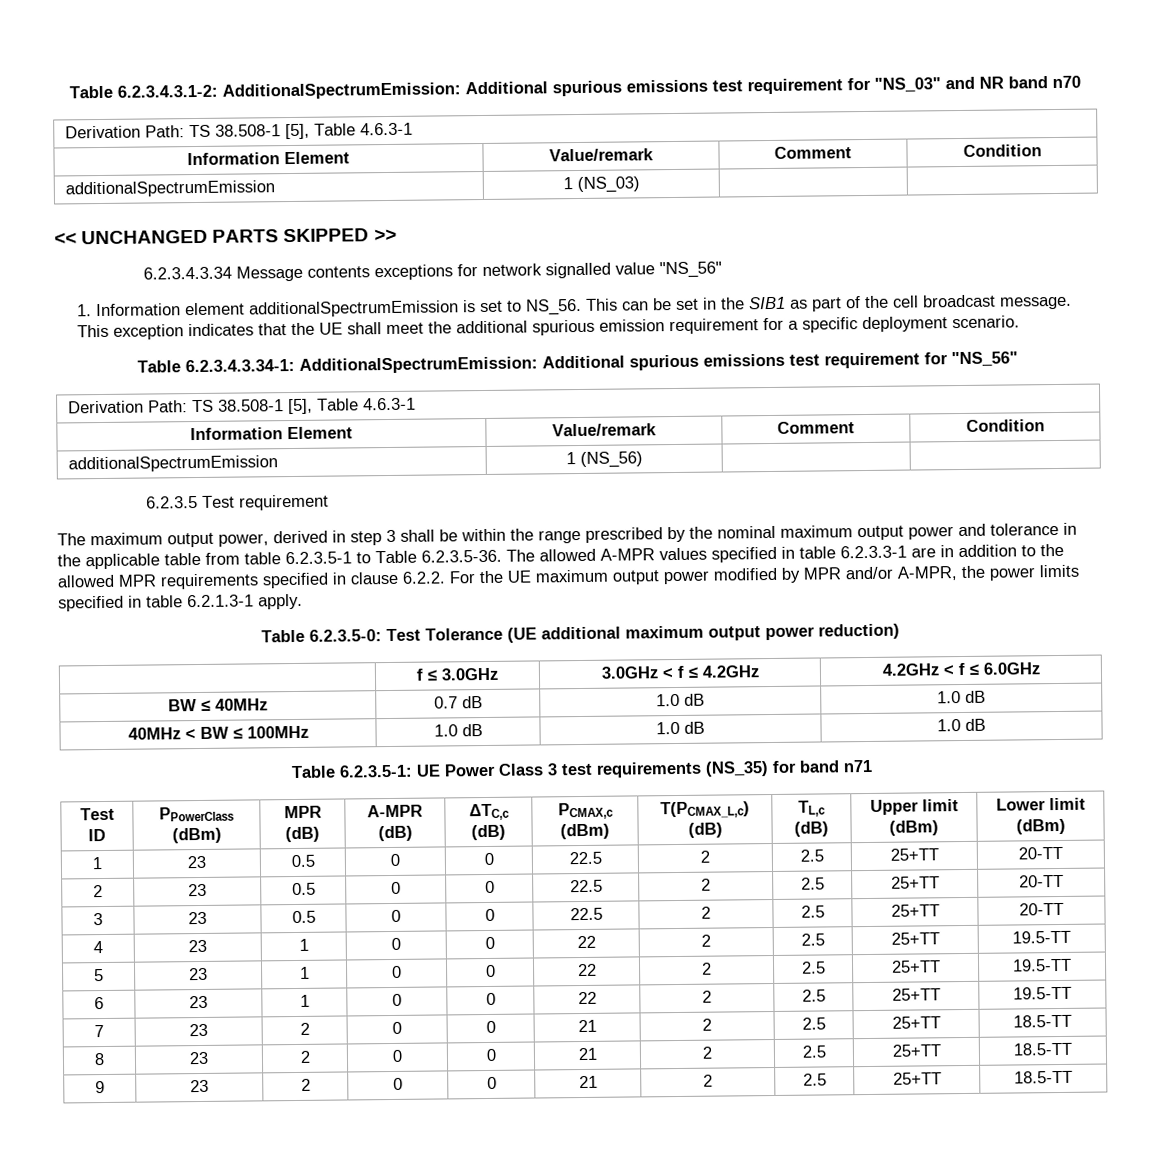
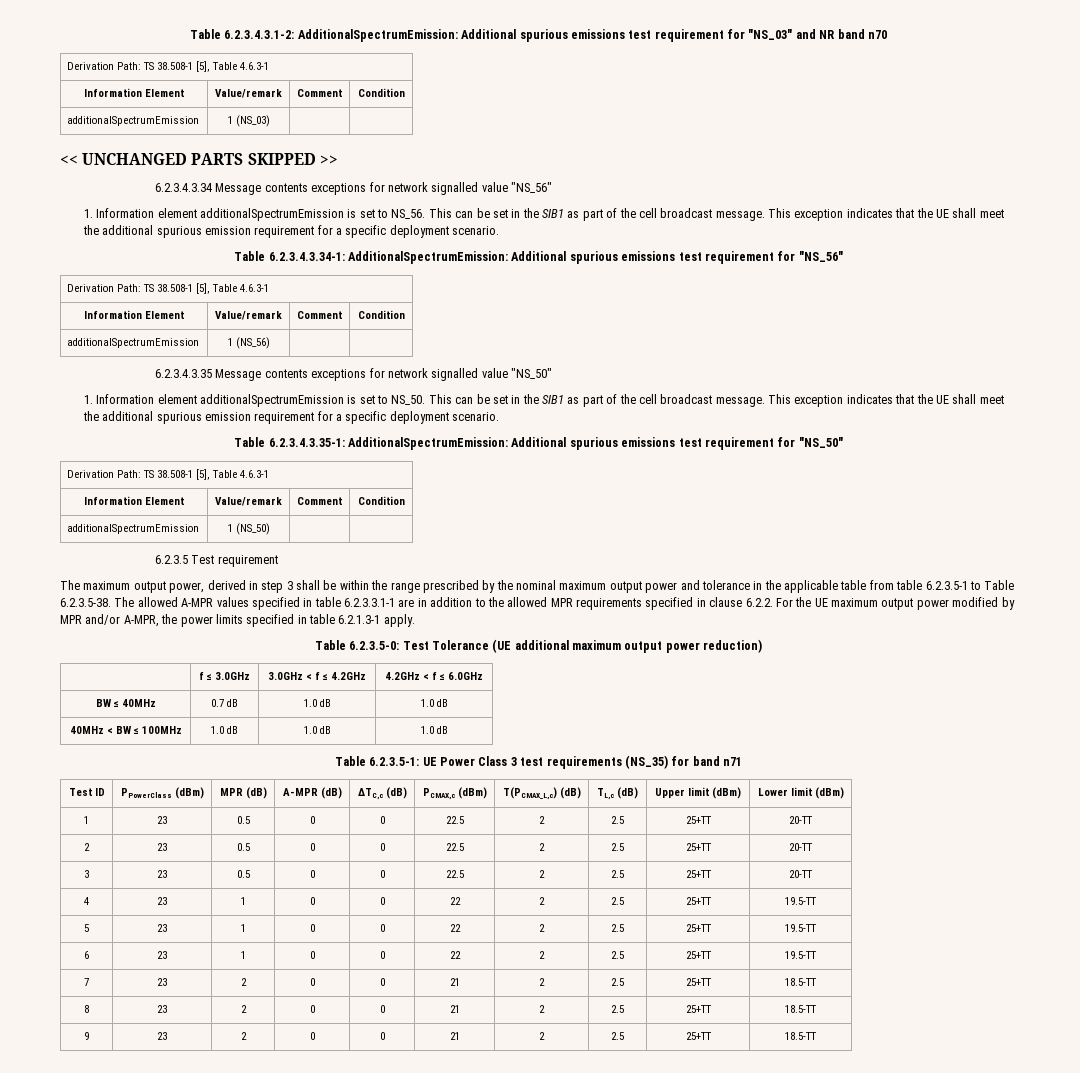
+ 6.2.3.4.3.35 Message contents exceptions for network signalled value "NS_50"
+ 1. Information element additionalSpectrumEmission is set to NS_50. This can be set in the SIB1 as part of the cell broadcast message. This exception indicates that the UE shall meet the additional spurious emission requirement for a specific deployment scenario.
+ Table 6.2.3.4.3.35-1: AdditionalSpectrumEmission: Additional spurious emissions test requirement for "NS_50"
+ Derivation Path: TS 38.508-1 [5], Table 4.6.3-1
+ Information Element | Value/remark | Comment | Condition
+ additionalSpectrumEmission | 1 (NS_50) | |
- The maximum output power, derived in step 3 shall be within the range prescribed by the nominal maximum output power and tolerance in the applicable table from table 6.2.3.5-1 to Table 6.2.3.5-36. The allowed A-MPR values specified in table 6.2.3.3-1 are in addition to the allowed MPR requirements specified in clause 6.2.2. For the UE maximum output power modified by MPR and/or A-MPR, the power limits specified in table 6.2.1.3-1 apply.
+ The maximum output power, derived in step 3 shall be within the range prescribed by the nominal maximum output power and tolerance in the applicable table from table 6.2.3.5-1 to Table 6.2.3.5-38. The allowed A-MPR values specified in table 6.2.3.3.1-1 are in addition to the allowed MPR requirements specified in clause 6.2.2. For the UE maximum output power modified by MPR and/or A-MPR, the power limits specified in table 6.2.1.3-1 apply.

